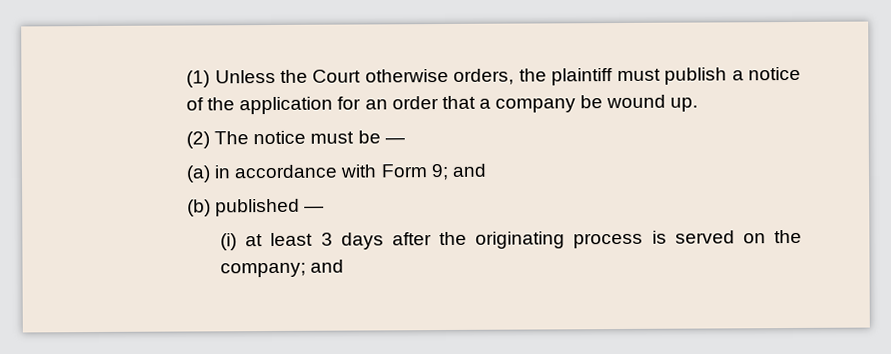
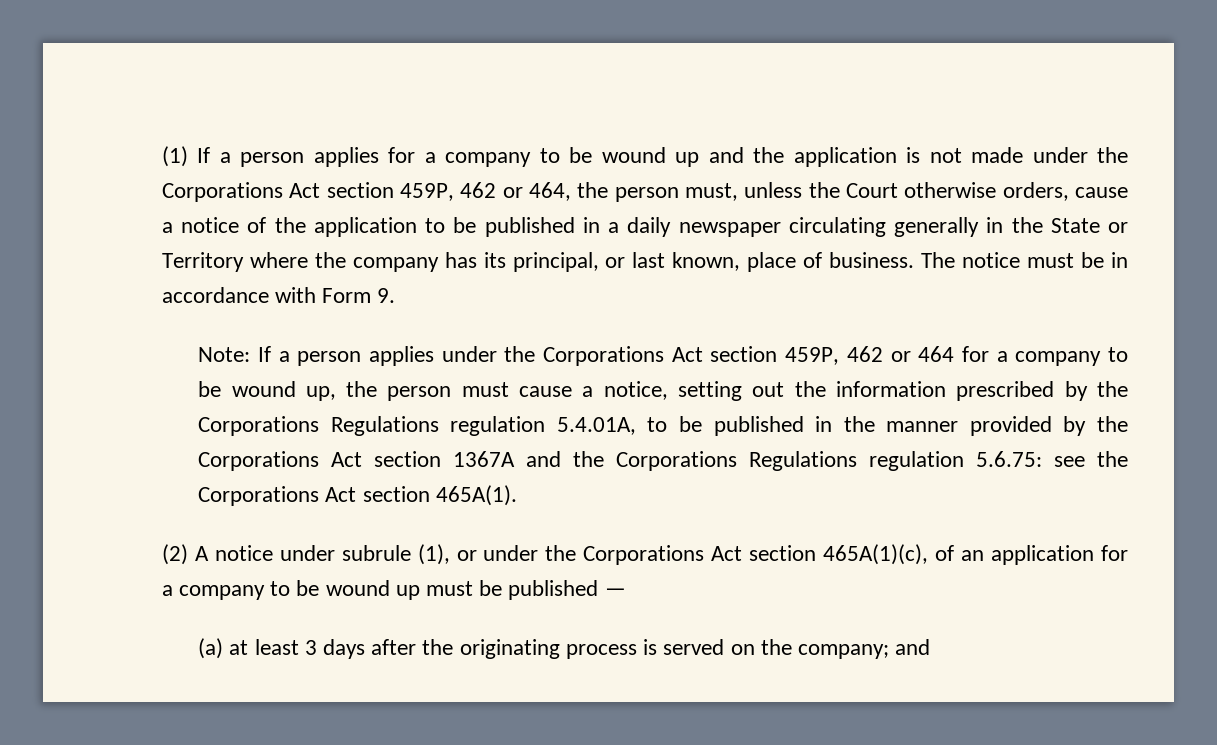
- (1) Unless the Court otherwise orders, the plaintiff must publish a notice of the application for an order that a company be wound up.
- (2) The notice must be —
- (a) in accordance with Form 9; and
- (b) published —
+ (1) If a person applies for a company to be wound up and the application is not made under the Corporations Act section 459P, 462 or 464, the person must, unless the Court otherwise orders, cause a notice of the application to be published in a daily newspaper circulating generally in the State or Territory where the company has its principal, or last known, place of business. The notice must be in accordance with Form 9.
+ Note: If a person applies under the Corporations Act section 459P, 462 or 464 for a company to be wound up, the person must cause a notice, setting out the information prescribed by the Corporations Regulations regulation 5.4.01A, to be published in the manner provided by the Corporations Act section 1367A and the Corporations Regulations regulation 5.6.75: see the Corporations Act section 465A(1).
+ (2) A notice under subrule (1), or under the Corporations Act section 465A(1)(c), of an application for a company to be wound up must be published —
- (i) at least 3 days after the originating process is served on the company; and
+ (a) at least 3 days after the originating process is served on the company; and

